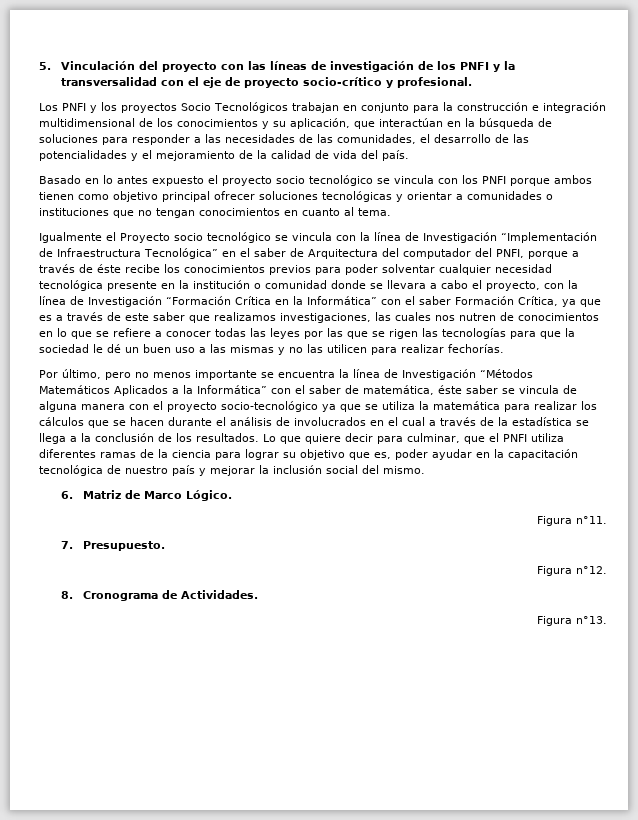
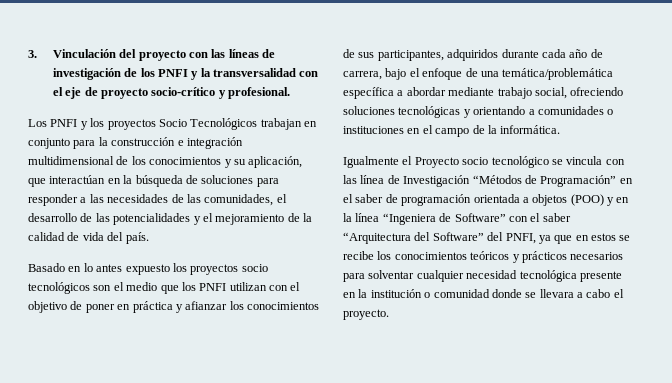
- 5. Vinculación del proyecto con las líneas de investigación de los PNFI y la transversalidad con el eje de proyecto socio-crítico y profesional.
+ 3. Vinculación del proyecto con las líneas de investigación de los PNFI y la transversalidad con el eje de proyecto socio-crítico y profesional.
- Basado en lo antes expuesto el proyecto socio tecnológico se vincula con los PNFI porque ambos tienen como objetivo principal ofrecer soluciones tecnológicas y orientar a comunidades o instituciones que no tengan conocimientos en cuanto al tema.
+ Basado en lo antes expuesto los proyectos socio tecnológicos son el medio que los PNFI utilizan con el objetivo de poner en práctica y afianzar los conocimientos de sus participantes, adquiridos durante cada año de carrera, bajo el enfoque de una temática/problemática específica a abordar mediante trabajo social, ofreciendo soluciones tecnológicas y orientando a comunidades o instituciones en el campo de la informática.
- Igualmente el Proyecto socio tecnológico se vincula con la línea de Investigación “Implementación de Infraestructura Tecnológica” en el saber de Arquitectura del computador del PNFI, porque a través de éste recibe los conocimientos previos para poder solventar cualquier necesidad tecnológica presente en la institución o comunidad donde se llevara a cabo el proyecto, con la línea de Investigación “Formación Crítica en la Informática” con el saber Formación Crítica, ya que es a través de este saber que realizamos investigaciones, las cuales nos nutren de conocimientos en lo que se refiere a conocer todas las leyes por las que se rigen las tecnologías para que la sociedad le dé un buen uso a las mismas y no las utilicen para realizar fechorías.
- Por último, pero no menos importante se encuentra la línea de Investigación “Métodos Matemáticos Aplicados a la Informática” con el saber de matemática, éste saber se vincula de alguna manera con el proyecto socio-tecnológico ya que se utiliza la matemática para realizar los cálculos que se hacen durante el análisis de involucrados en el cual a través de la estadística se llega a la conclusión de los resultados. Lo que quiere decir para culminar, que el PNFI utiliza diferentes ramas de la ciencia para lograr su objetivo que es, poder ayudar en la capacitación tecnológica de nuestro país y mejorar la inclusión social del mismo.
- 6. Matriz de Marco Lógico.
- Figura n°11.
- 7. Presupuesto.
- Figura n°12.
- 8. Cronograma de Actividades.
- Figura n°13.
+ Igualmente el Proyecto socio tecnológico se vincula con las línea de Investigación “Métodos de Programación” en el saber de programación orientada a objetos (POO) y en la línea “Ingeniera de Software” con el saber “Arquitectura del Software” del PNFI, ya que en estos se recibe los conocimientos teóricos y prácticos necesarios para solventar cualquier necesidad tecnológica presente en la institución o comunidad donde se llevara a cabo el proyecto.

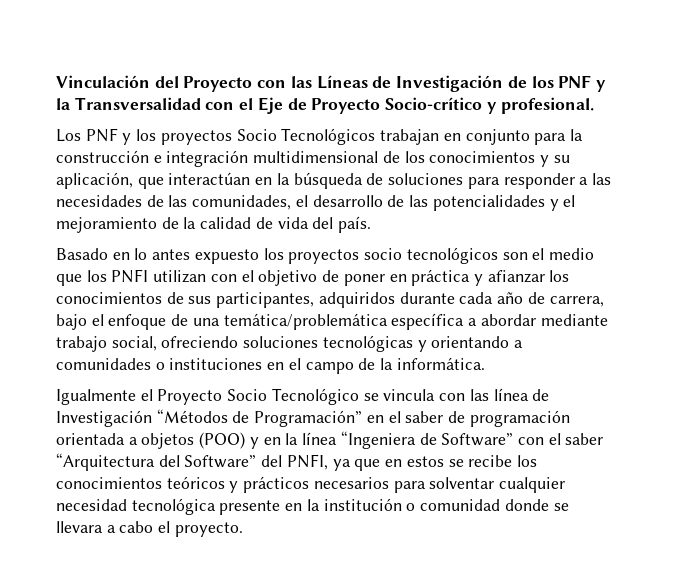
- 3. Vinculación del proyecto con las líneas de investigación de los PNFI y la transversalidad con el eje de proyecto socio-crítico y profesional.
+ Vinculación del Proyecto con las Líneas de Investigación de los PNF y la Transversalidad con el Eje de Proyecto Socio-crítico y profesional.
- Los PNFI y los proyectos Socio Tecnológicos trabajan en conjunto para la construcción e integración multidimensional de los conocimientos y su aplicación, que interactúan en la búsqueda de soluciones para responder a las necesidades de las comunidades, el desarrollo de las potencialidades y el mejoramiento de la calidad de vida del país.
+ Los PNF y los proyectos Socio Tecnológicos trabajan en conjunto para la construcción e integración multidimensional de los conocimientos y su aplicación, que interactúan en la búsqueda de soluciones para responder a las necesidades de las comunidades, el desarrollo de las potencialidades y el mejoramiento de la calidad de vida del país.
- Igualmente el Proyecto socio tecnológico se vincula con las línea de Investigación “Métodos de Programación” en el saber de programación orientada a objetos (POO) y en la línea “Ingeniera de Software” con el saber “Arquitectura del Software” del PNFI, ya que en estos se recibe los conocimientos teóricos y prácticos necesarios para solventar cualquier necesidad tecnológica presente en la institución o comunidad donde se llevara a cabo el proyecto.
+ Igualmente el Proyecto Socio Tecnológico se vincula con las línea de Investigación “Métodos de Programación” en el saber de programación orientada a objetos (POO) y en la línea “Ingeniera de Software” con el saber “Arquitectura del Software” del PNFI, ya que en estos se recibe los conocimientos teóricos y prácticos necesarios para solventar cualquier necesidad tecnológica presente en la institución o comunidad donde se llevara a cabo el proyecto.

